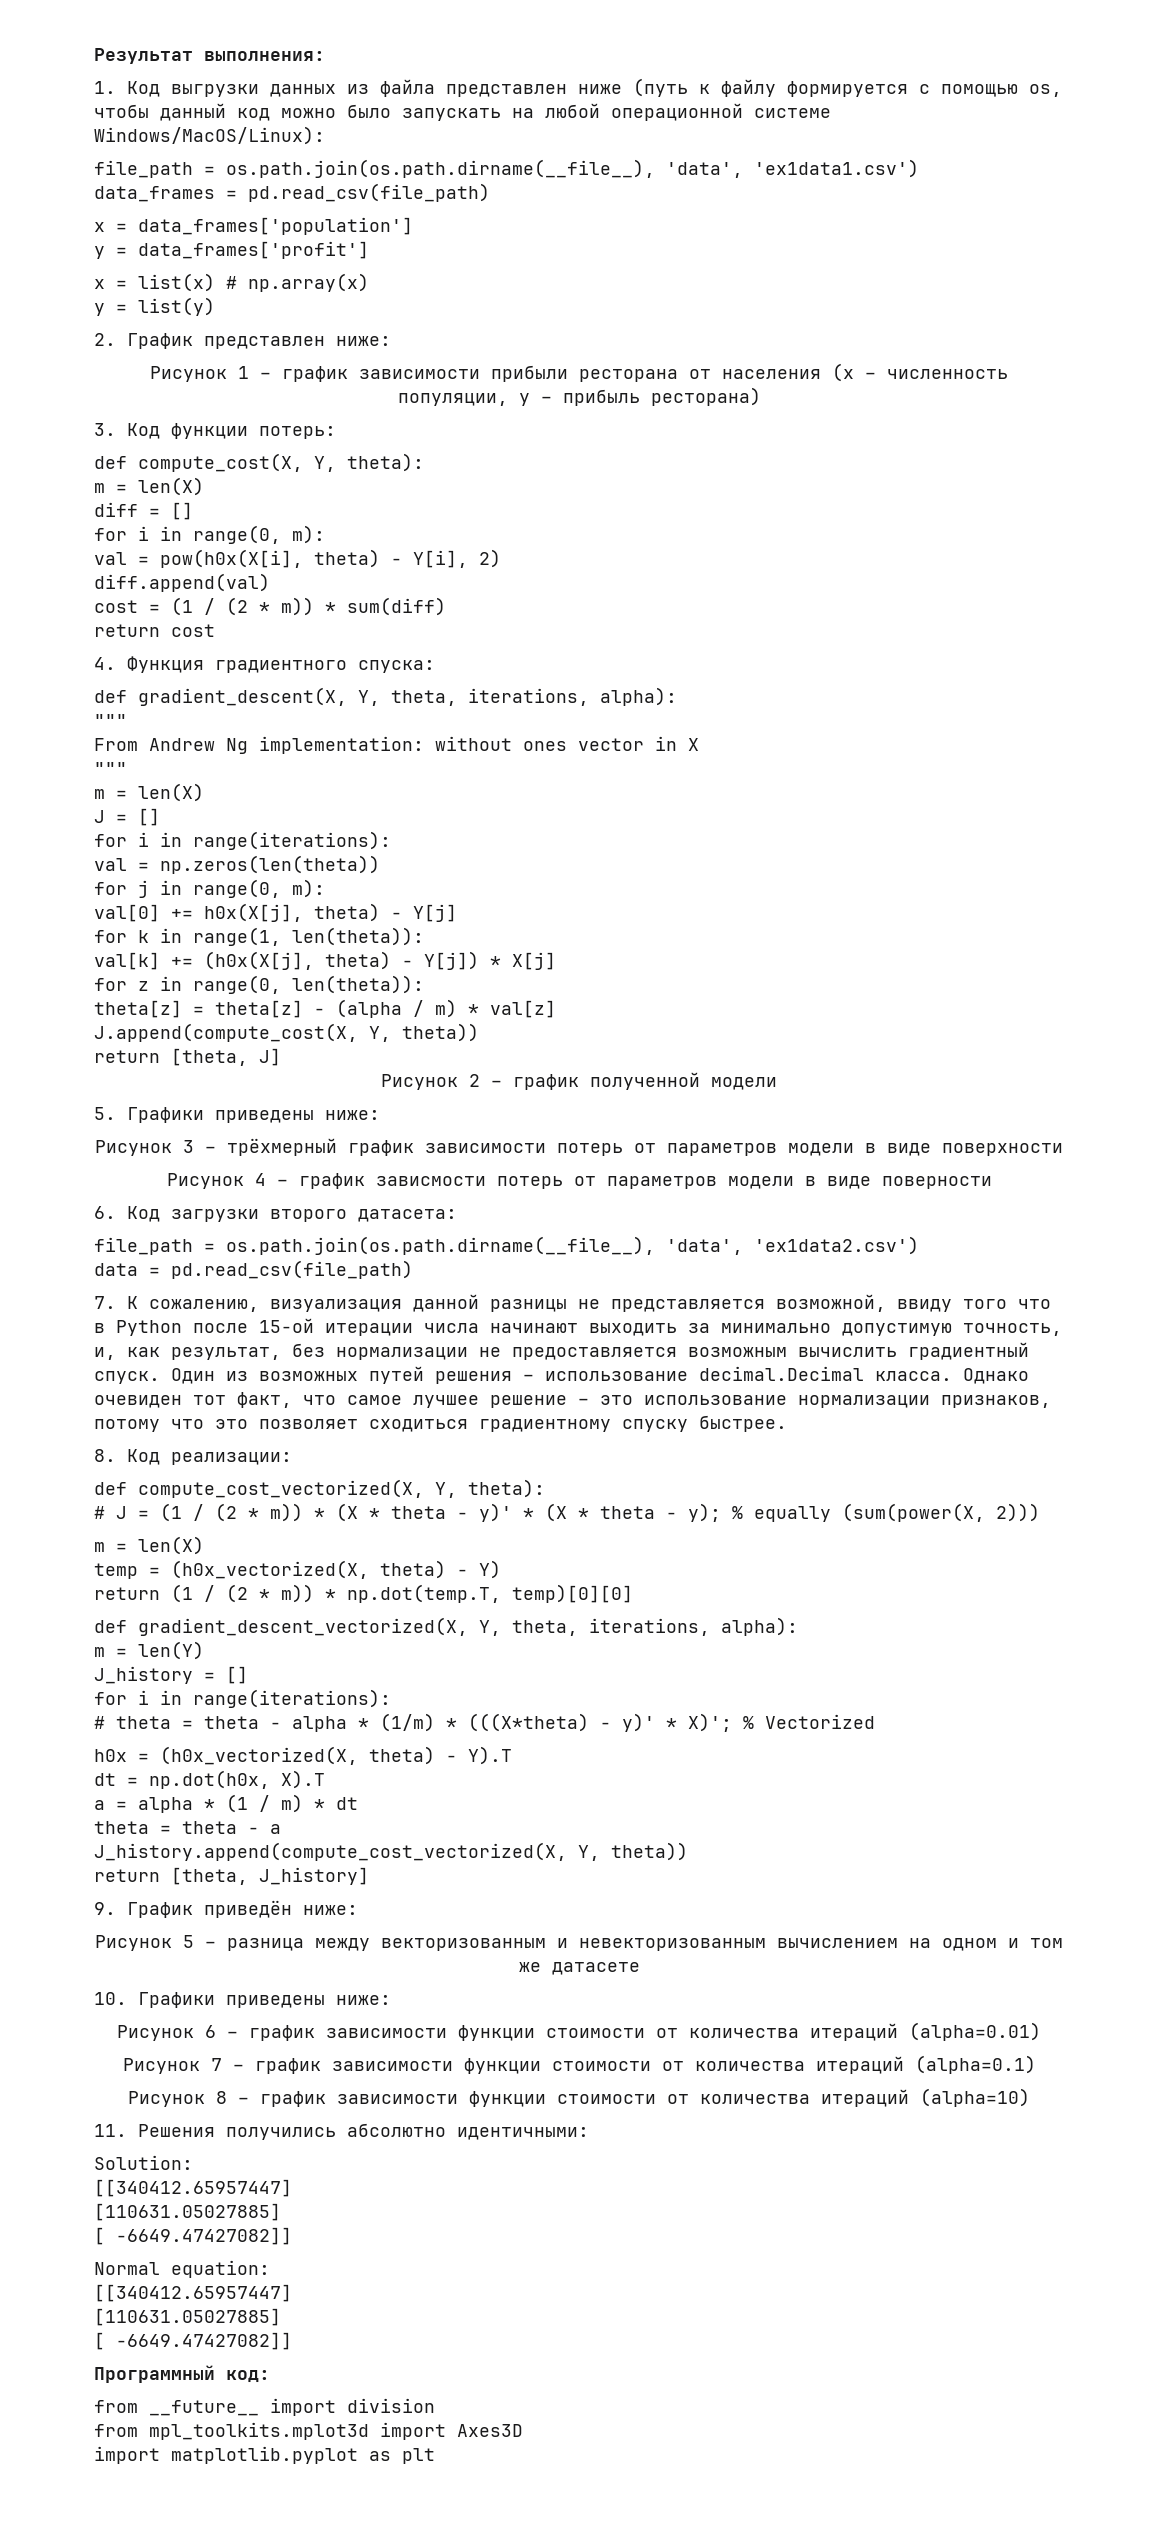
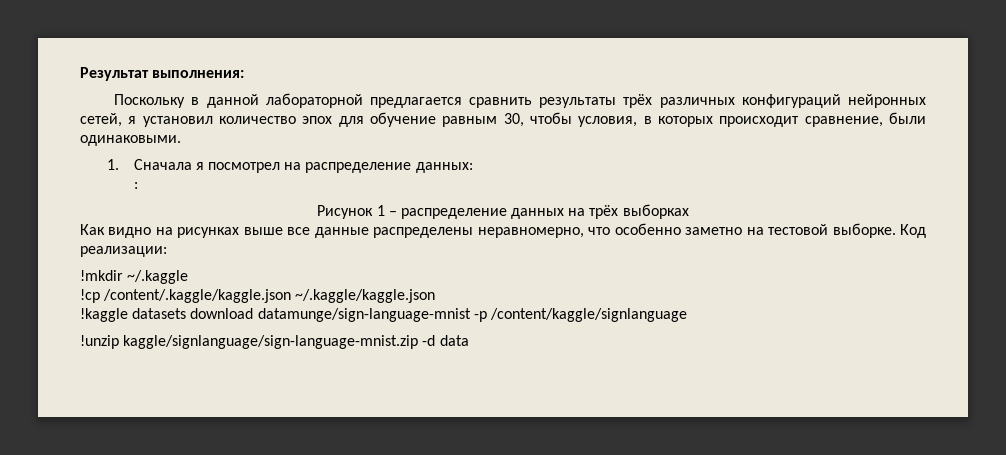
- 1. Код выгрузки данных из файла представлен ниже (путь к файлу формируется с помощью os, чтобы данный код можно было запускать на любой операционной системе Windows/MacOS/Linux):
- file_path = os.path.join(os.path.dirname(__file__), 'data', 'ex1data1.csv')
- data_frames = pd.read_csv(file_path)
- x = data_frames['population']
- y = data_frames['profit']
- x = list(x) # np.array(x)
- y = list(y)
- 2. График представлен ниже:
- Рисунок 1 – график зависимости прибыли ресторана от населения (x – численность популяции, y – прибыль ресторана)
- 3. Код функции потерь:
- def compute_cost(X, Y, theta):
- m = len(X)
- diff = []
- for i in range(0, m):
- val = pow(h0x(X[i], theta) - Y[i], 2)
- diff.append(val)
- cost = (1 / (2 * m)) * sum(diff)
- return cost
- 4. Функция градиентного спуска:
- def gradient_descent(X, Y, theta, iterations, alpha):
- """
- From Andrew Ng implementation: without ones vector in X
- """
- m = len(X)
- J = []
- for i in range(iterations):
- val = np.zeros(len(theta))
- for j in range(0, m):
- val[0] += h0x(X[j], theta) - Y[j]
- for k in range(1, len(theta)):
- val[k] += (h0x(X[j], theta) - Y[j]) * X[j]
- for z in range(0, len(theta)):
- theta[z] = theta[z] - (alpha / m) * val[z]
- J.append(compute_cost(X, Y, theta))
- return [theta, J]
- Рисунок 2 – график полученной модели
- 5. Графики приведены ниже:
- Рисунок 3 – трёхмерный график зависимости потерь от параметров модели в виде поверхности
- Рисунок 4 – график зависмости потерь от параметров модели в виде поверности
- 6. Код загрузки второго датасета:
- file_path = os.path.join(os.path.dirname(__file__), 'data', 'ex1data2.csv')
- data = pd.read_csv(file_path)
- 7. К сожалению, визуализация данной разницы не представляется возможной, ввиду того что в Python после 15-ой итерации числа начинают выходить за минимально допустимую точность, и, как результат, без нормализации не предоставляется возможным вычислить градиентный спуск. Один из возможных путей решения – использование decimal.Decimal класса. Однако очевиден тот факт, что самое лучшее решение – это использование нормализации признаков, потому что это позволяет сходиться градиентному спуску быстрее.
- 8. Код реализации:
- def compute_cost_vectorized(X, Y, theta):
- # J = (1 / (2 * m)) * (X * theta - y)' * (X * theta - y); % equally (sum(power(X, 2)))
- m = len(X)
- temp = (h0x_vectorized(X, theta) - Y)
- return (1 / (2 * m)) * np.dot(temp.T, temp)[0][0]
- def gradient_descent_vectorized(X, Y, theta, iterations, alpha):
- m = len(Y)
- J_history = []
- for i in range(iterations):
- # theta = theta - alpha * (1/m) * (((X*theta) - y)' * X)'; % Vectorized
- h0x = (h0x_vectorized(X, theta) - Y).T
- dt = np.dot(h0x, X).T
- a = alpha * (1 / m) * dt
- theta = theta - a
- J_history.append(compute_cost_vectorized(X, Y, theta))
- return [theta, J_history]
- 9. График приведён ниже:
- Рисунок 5 – разница между векторизованным и невекторизованным вычислением на одном и том же датасете
- 10. Графики приведены ниже:
- Рисунок 6 – график зависимости функции стоимости от количества итераций (alpha=0.01)
- Рисунок 7 – график зависимости функции стоимости от количества итераций (alpha=0.1)
- Рисунок 8 – график зависимости функции стоимости от количества итераций (alpha=10)
- 11. Решения получились абсолютно идентичными:
- Solution:
- [[340412.65957447]
- [110631.05027885]
- [ -6649.47427082]]
- Normal equation:
- [[340412.65957447]
- [110631.05027885]
- [ -6649.47427082]]
- Программный код:
- from __future__ import division
- from mpl_toolkits.mplot3d import Axes3D
- import matplotlib.pyplot as plt
+ Поскольку в данной лабораторной предлагается сравнить результаты трёх различных конфигураций нейронных сетей, я установил количество эпох для обучение равным 30, чтобы условия, в которых происходит сравнение, были одинаковыми.
+ 1. Сначала я посмотрел на распределение данных:
+ :
+ Рисунок 1 – распределение данных на трёх выборках
+ Как видно на рисунках выше все данные распределены неравномерно, что особенно заметно на тестовой выборке. Код реализации:
+ !mkdir ~/.kaggle
+ !cp /content/.kaggle/kaggle.json ~/.kaggle/kaggle.json
+ !kaggle datasets download datamunge/sign-language-mnist -p /content/kaggle/signlanguage
+ !unzip kaggle/signlanguage/sign-language-mnist.zip -d data

